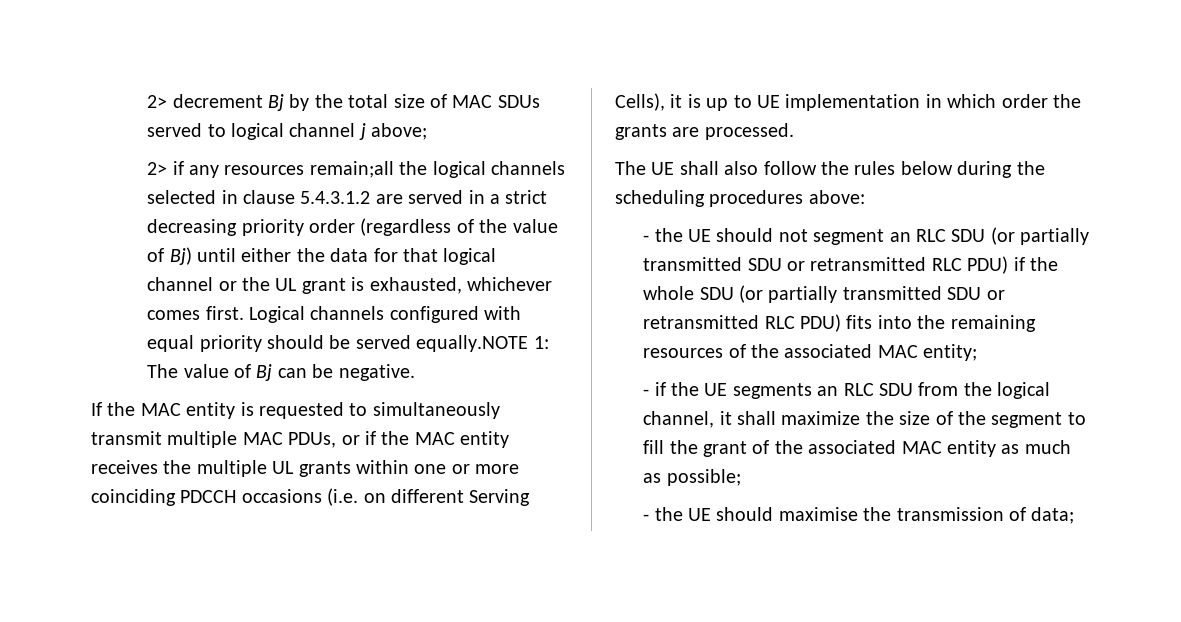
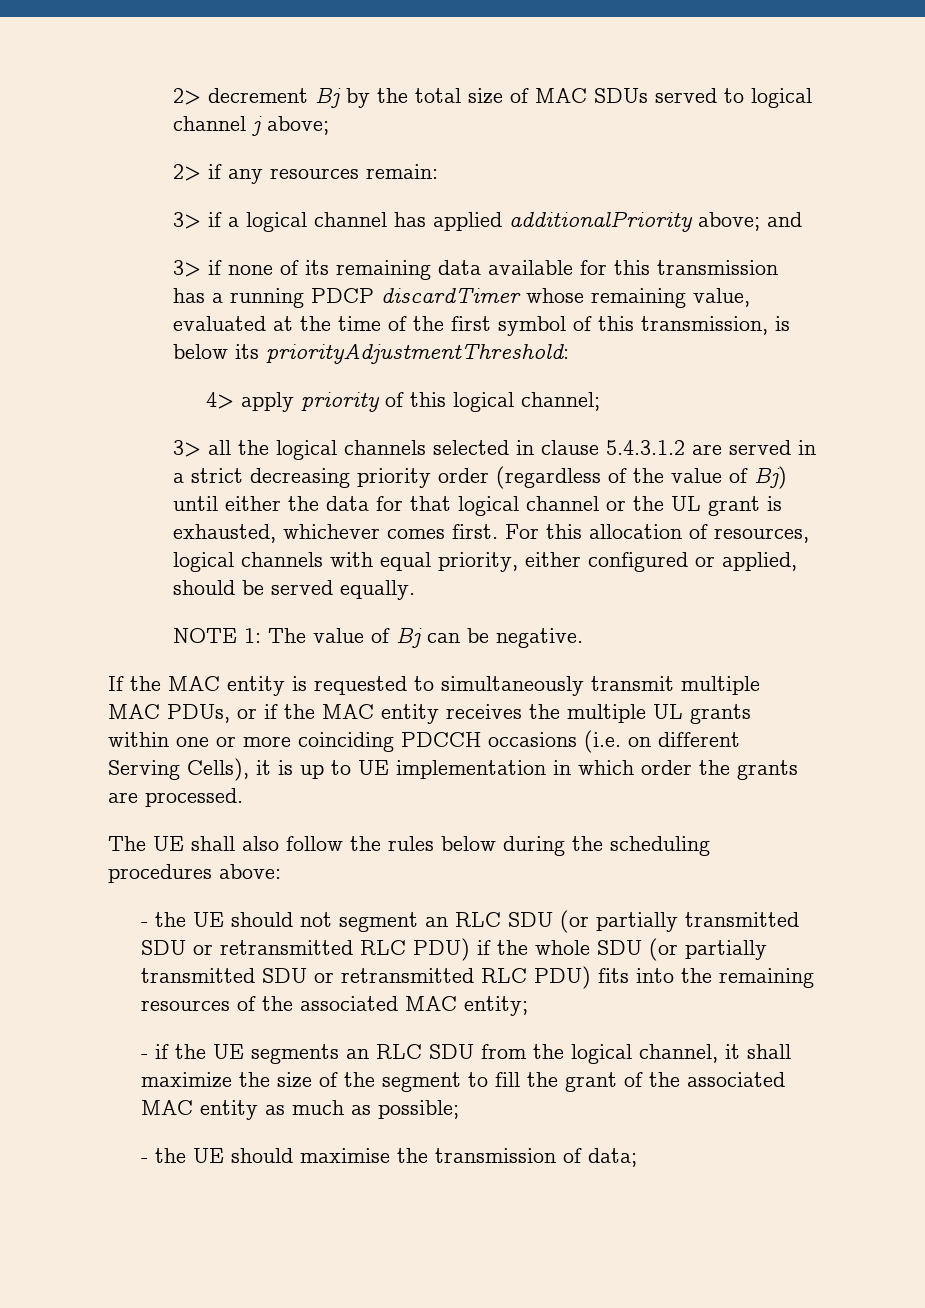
- 2> if any resources remain;all the logical channels selected in clause 5.4.3.1.2 are served in a strict decreasing priority order (regardless of the value of Bj) until either the data for that logical channel or the UL grant is exhausted, whichever comes first.
+ 2> if any resources remain:
+ 3> if a logical channel has applied additionalPriority above; and
+ 3> if none of its remaining data available for this transmission has a running PDCP discardTimer whose remaining value, evaluated at the time of the first symbol of this transmission, is below its priorityAdjustmentThreshold:
+ 4> apply priority of this logical channel;
+ 3> all the logical channels selected in clause 5.4.3.1.2 are served in a strict decreasing priority order (regardless of the value of Bj) until either the data for that logical channel or the UL grant is exhausted, whichever comes first.
- Logical channels configured with equal priority should be served equally.NOTE 1: The value of Bj can be negative.
+ For this allocation of resources, logical channels with equal priority, either configured or applied, should be served equally.
+ NOTE 1: The value of Bj can be negative.

